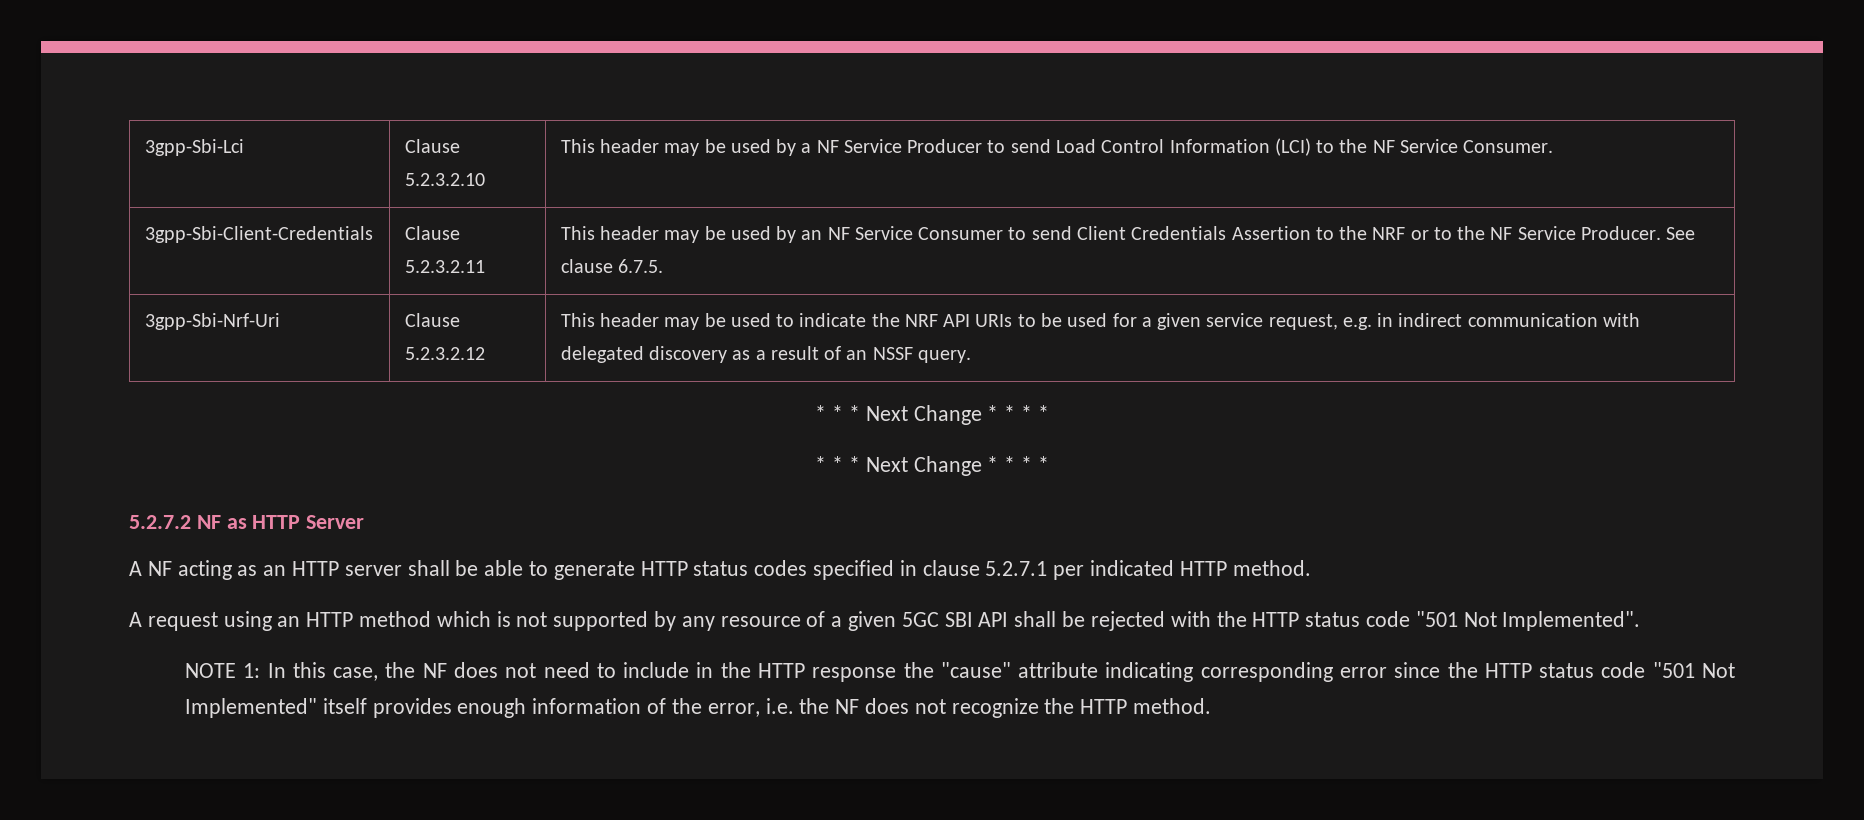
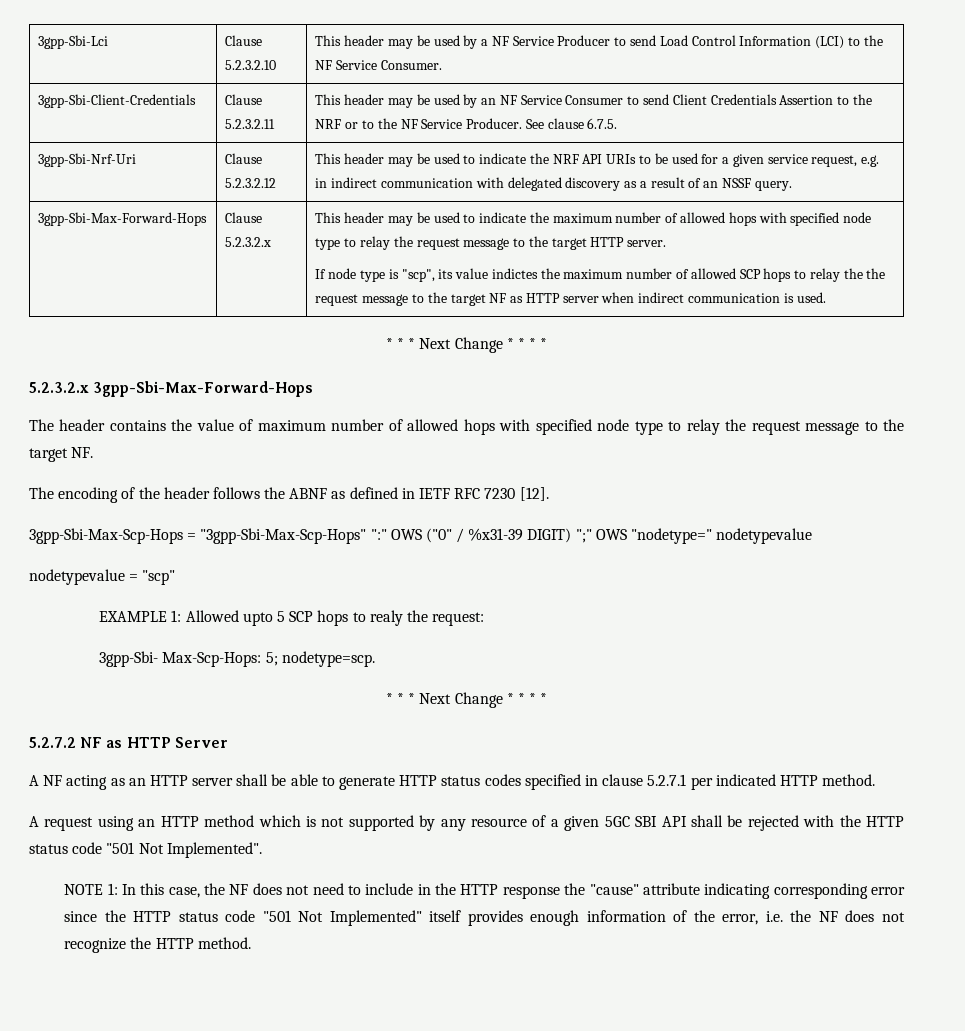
  3gpp-Sbi-Nrf-Uri | Clause 5.2.3.2.12 | This header may be used to indicate the NRF API URIs to be used for a given service request, e.g. in indirect communication with delegated discovery as a result of an NSSF query.
+ 3gpp-Sbi-Max-Forward-Hops | Clause 5.2.3.2.x | This header may be used to indicate the maximum number of allowed hops with specified node type to relay the request message to the target HTTP server.
+ If node type is "scp", its value indictes the maximum number of allowed SCP hops to relay the the request message to the target NF as HTTP server when indirect communication is used.
  * * * Next Change * * * *
+ 5.2.3.2.x 3gpp-Sbi-Max-Forward-Hops
+ The header contains the value of maximum number of allowed hops with specified node type to relay the request message to the target NF.
+ The encoding of the header follows the ABNF as defined in IETF RFC 7230 [12].
+ 3gpp-Sbi-Max-Scp-Hops = "3gpp-Sbi-Max-Scp-Hops" ":" OWS ("0" / %x31-39 DIGIT) ";" OWS "nodetype=" nodetypevalue
+ nodetypevalue = "scp"
+ EXAMPLE 1: Allowed upto 5 SCP hops to realy the request:
+ 3gpp-Sbi- Max-Scp-Hops: 5; nodetype=scp.

